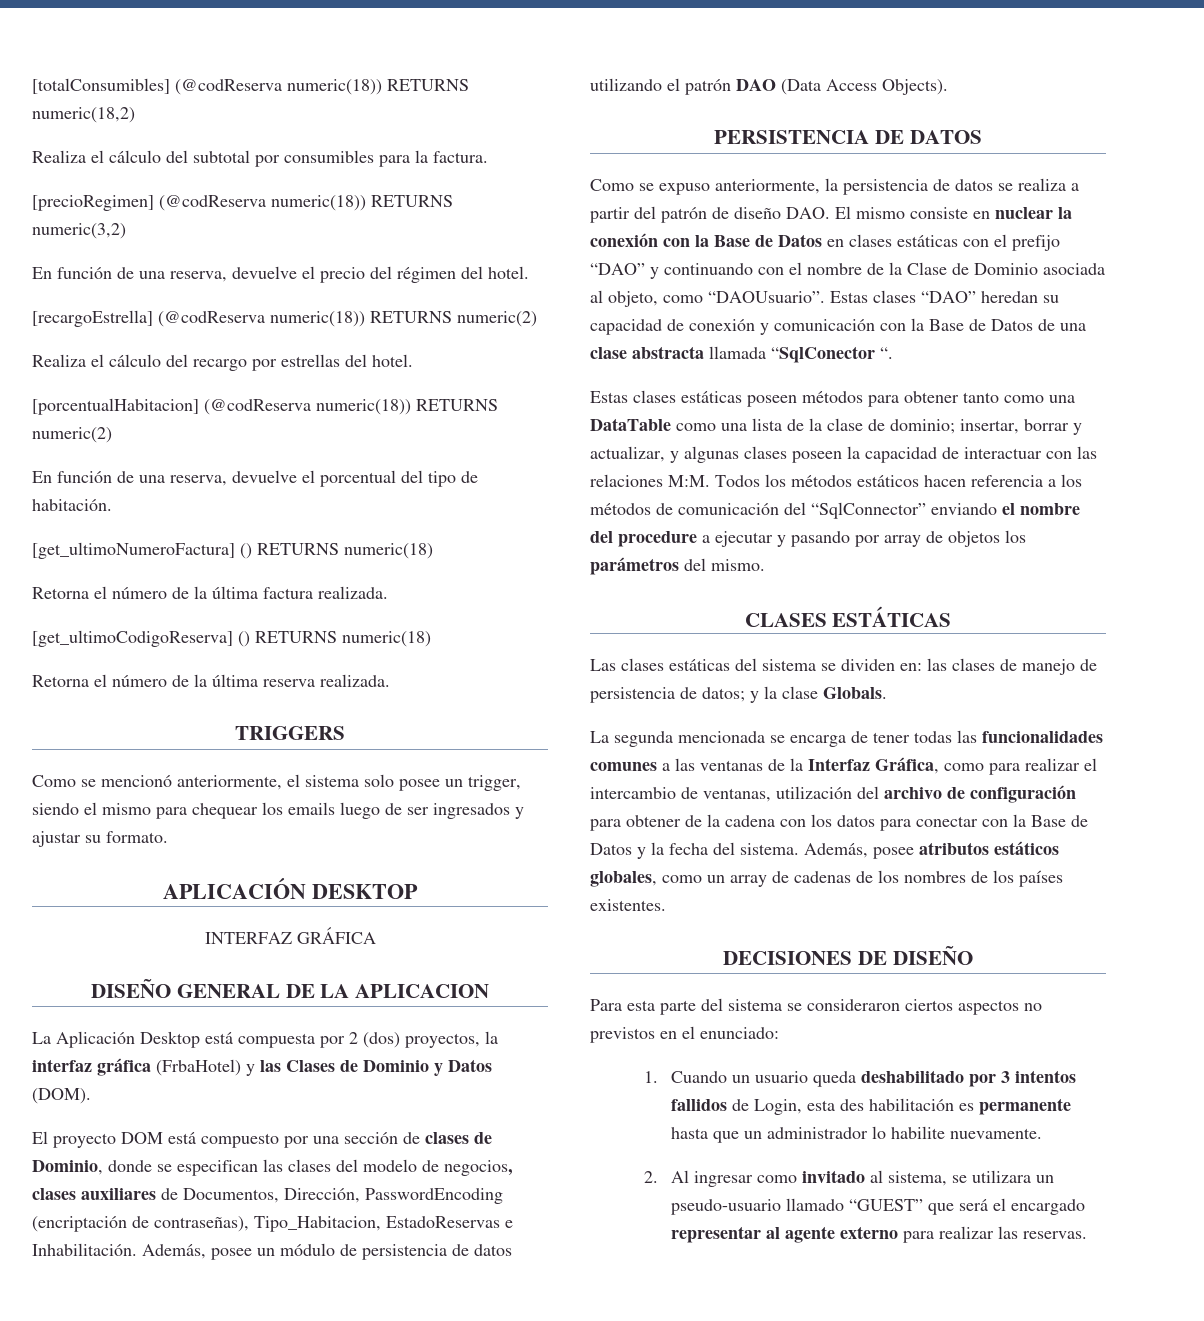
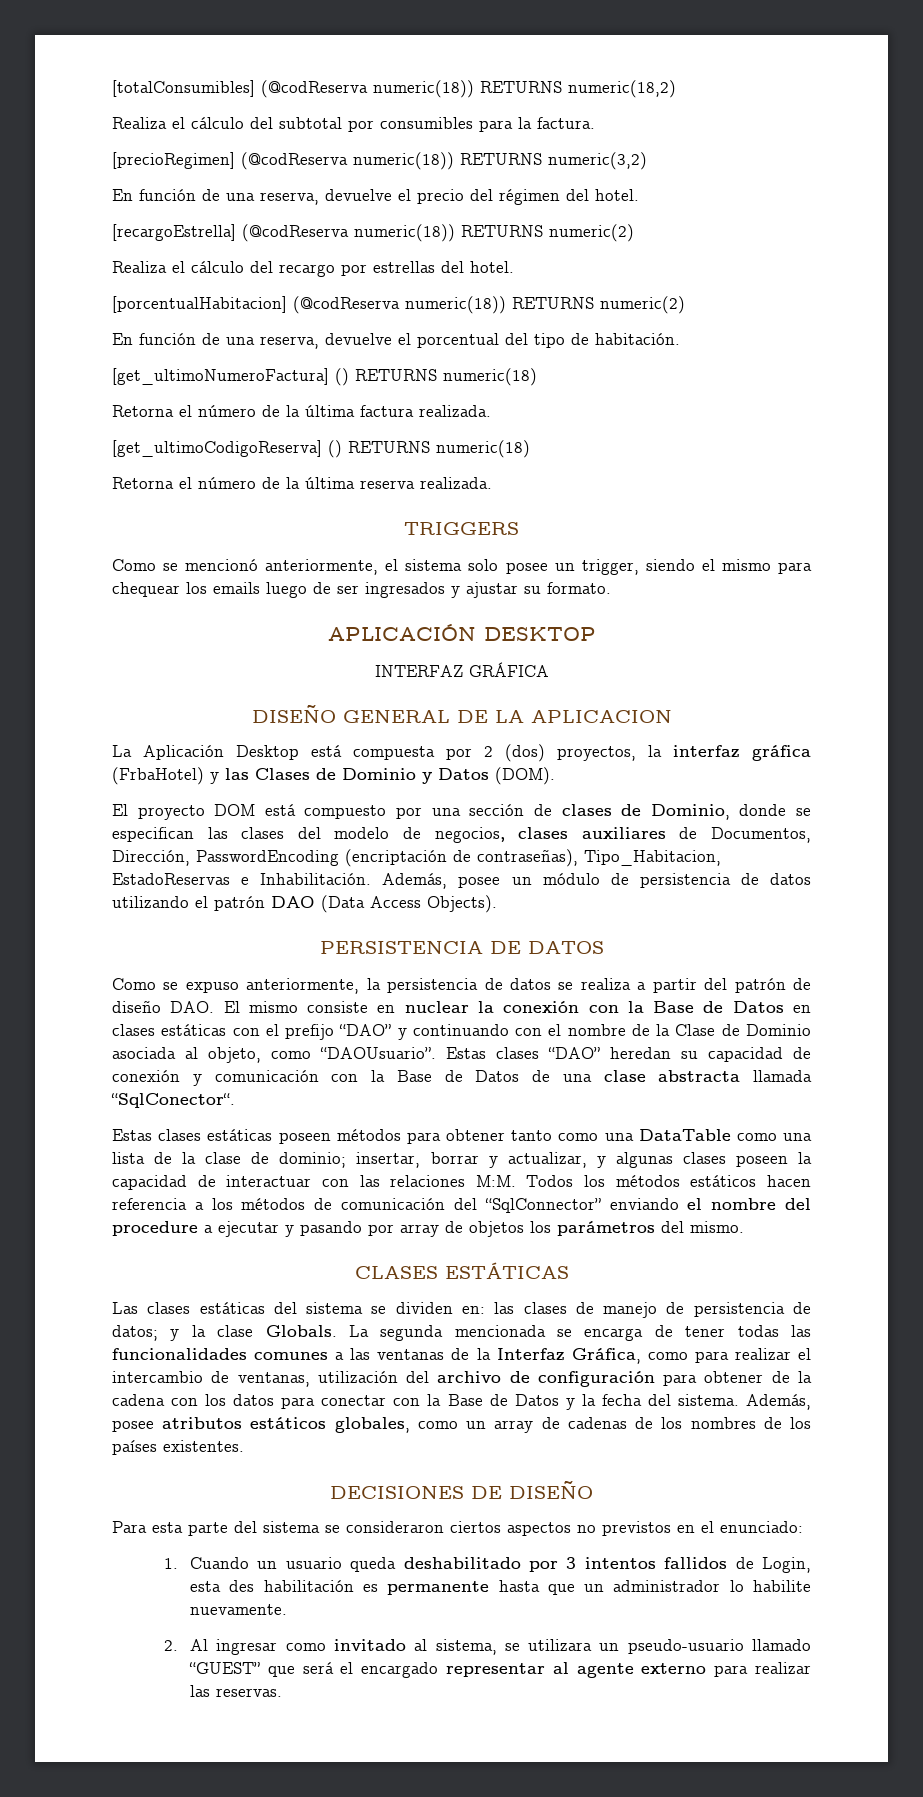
- Estas clases “DAO” heredan su capacidad de conexión y comunicación con la Base de Datos de una clase abstracta llamada “SqlConector “.
+ Estas clases “DAO” heredan su capacidad de conexión y comunicación con la Base de Datos de una clase abstracta llamada “SqlConector“.
- y la clase Globals.
- La segunda mencionada se encarga de tener todas las funcionalidades comunes a las ventanas de la Interfaz Gráfica, como para realizar el intercambio de ventanas, utilización del archivo de configuración para obtener de la cadena con los datos para conectar con la Base de Datos y la fecha del sistema.
+ y la clase Globals. La segunda mencionada se encarga de tener todas las funcionalidades comunes a las ventanas de la Interfaz Gráfica, como para realizar el intercambio de ventanas, utilización del archivo de configuración para obtener de la cadena con los datos para conectar con la Base de Datos y la fecha del sistema.

